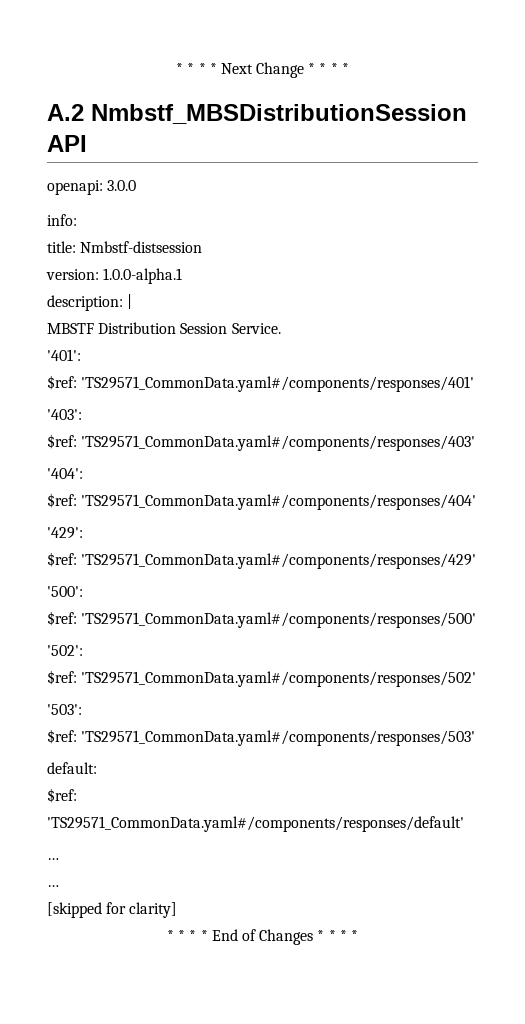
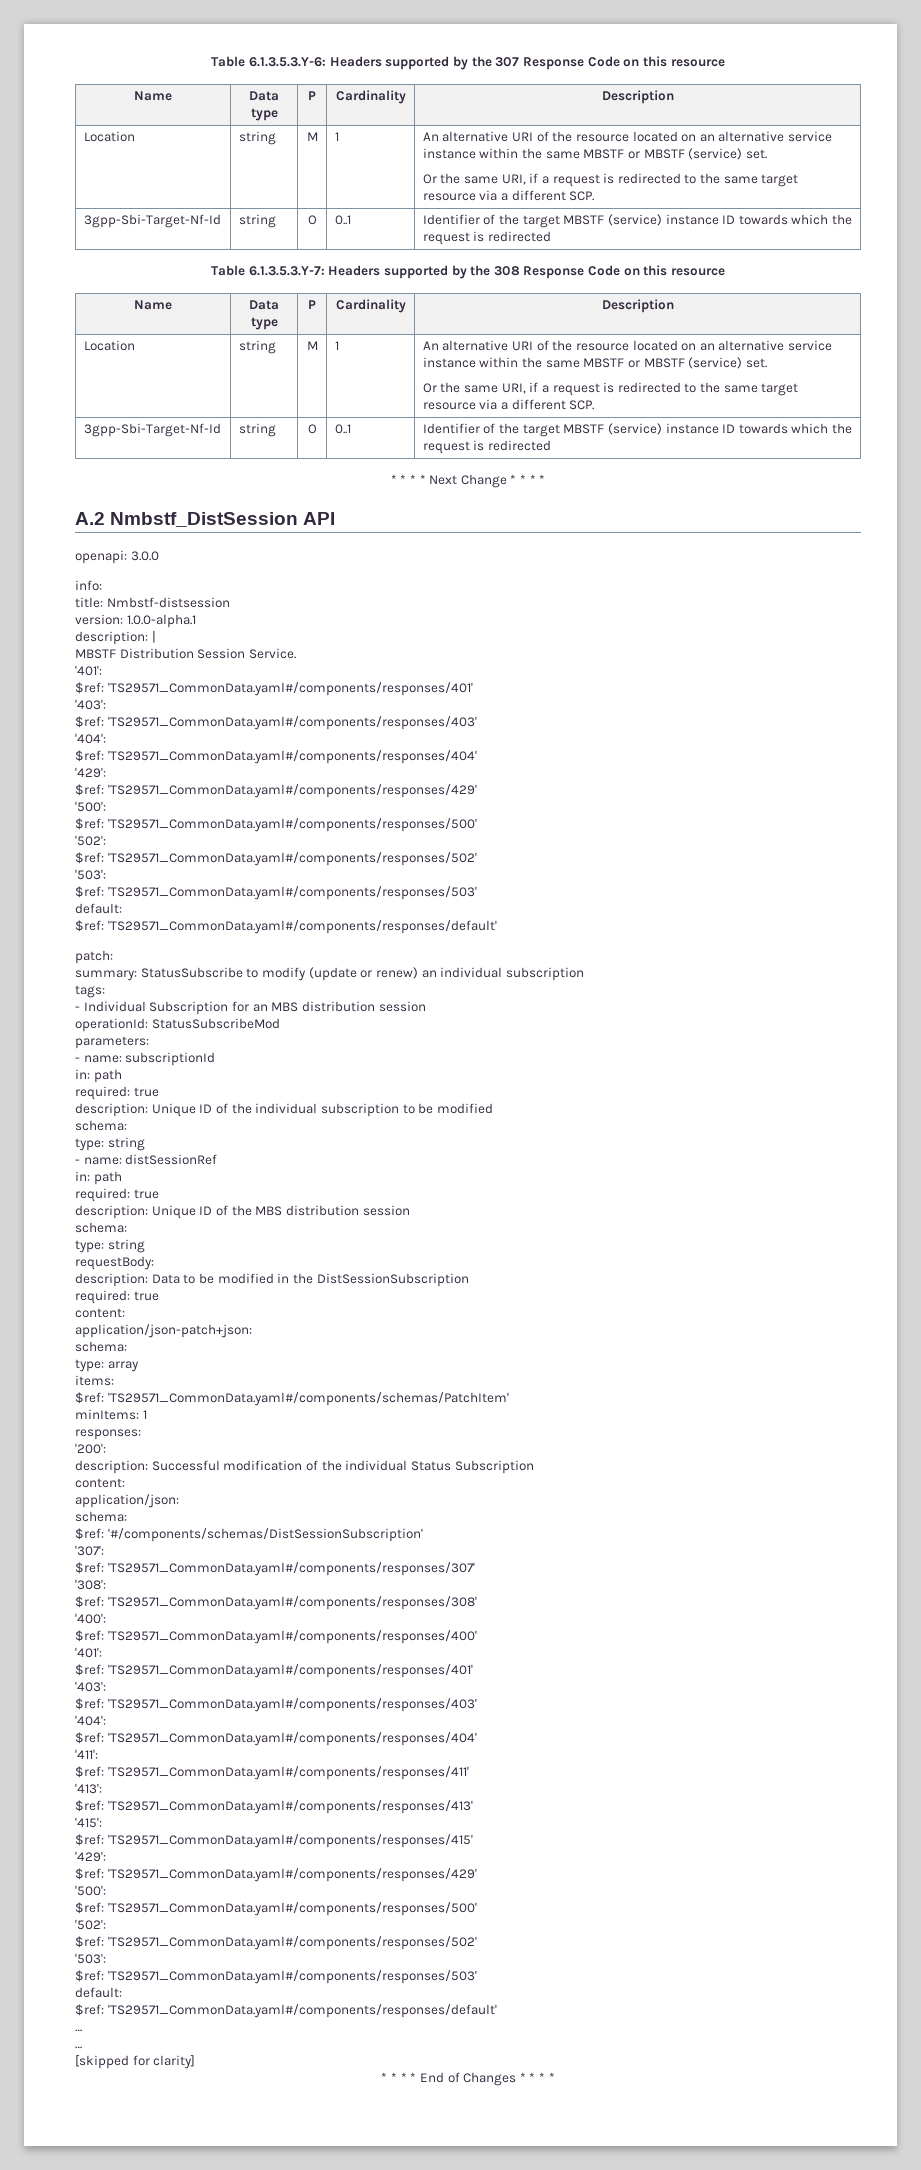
+ Table 6.1.3.5.3.Y-6: Headers supported by the 307 Response Code on this resource
+ Name | Data type | P | Cardinality | Description
+ Location | string | M | 1 | An alternative URI of the resource located on an alternative service instance within the same MBSTF or MBSTF (service) set.
+ Or the same URI, if a request is redirected to the same target resource via a different SCP.
+ 3gpp-Sbi-Target-Nf-Id | string | O | 0..1 | Identifier of the target MBSTF (service) instance ID towards which the request is redirected
+ Table 6.1.3.5.3.Y-7: Headers supported by the 308 Response Code on this resource
+ Name | Data type | P | Cardinality | Description
+ Location | string | M | 1 | An alternative URI of the resource located on an alternative service instance within the same MBSTF or MBSTF (service) set.
+ Or the same URI, if a request is redirected to the same target resource via a different SCP.
+ 3gpp-Sbi-Target-Nf-Id | string | O | 0..1 | Identifier of the target MBSTF (service) instance ID towards which the request is redirected
- A.2 Nmbstf_MBSDistributionSession API
+ A.2 Nmbstf_DistSession API
+ patch:
+ summary: StatusSubscribe to modify (update or renew) an individual subscription
+ tags:
+ - Individual Subscription for an MBS distribution session
+ operationId: StatusSubscribeMod
+ parameters:
+ - name: subscriptionId
+ in: path
+ required: true
+ description: Unique ID of the individual subscription to be modified
+ schema:
+ type: string
+ - name: distSessionRef
+ in: path
+ required: true
+ description: Unique ID of the MBS distribution session
+ schema:
+ type: string
+ requestBody:
+ description: Data to be modified in the DistSessionSubscription
+ required: true
+ content:
+ application/json-patch+json:
+ schema:
+ type: array
+ items:
+ $ref: 'TS29571_CommonData.yaml#/components/schemas/PatchItem'
+ minItems: 1
+ responses:
+ '200':
+ description: Successful modification of the individual Status Subscription
+ content:
+ application/json:
+ schema:
+ $ref: '#/components/schemas/DistSessionSubscription'
+ '307':
+ $ref: 'TS29571_CommonData.yaml#/components/responses/307'
+ '308':
+ $ref: 'TS29571_CommonData.yaml#/components/responses/308'
+ '400':
+ $ref: 'TS29571_CommonData.yaml#/components/responses/400'
+ '401':
+ $ref: 'TS29571_CommonData.yaml#/components/responses/401'
+ '403':
+ $ref: 'TS29571_CommonData.yaml#/components/responses/403'
+ '404':
+ $ref: 'TS29571_CommonData.yaml#/components/responses/404'
+ '411':
+ $ref: 'TS29571_CommonData.yaml#/components/responses/411'
+ '413':
+ $ref: 'TS29571_CommonData.yaml#/components/responses/413'
+ '415':
+ $ref: 'TS29571_CommonData.yaml#/components/responses/415'
+ '429':
+ $ref: 'TS29571_CommonData.yaml#/components/responses/429'
+ '500':
+ $ref: 'TS29571_CommonData.yaml#/components/responses/500'
+ '502':
+ $ref: 'TS29571_CommonData.yaml#/components/responses/502'
+ '503':
+ $ref: 'TS29571_CommonData.yaml#/components/responses/503'
+ default:
+ $ref: 'TS29571_CommonData.yaml#/components/responses/default'

